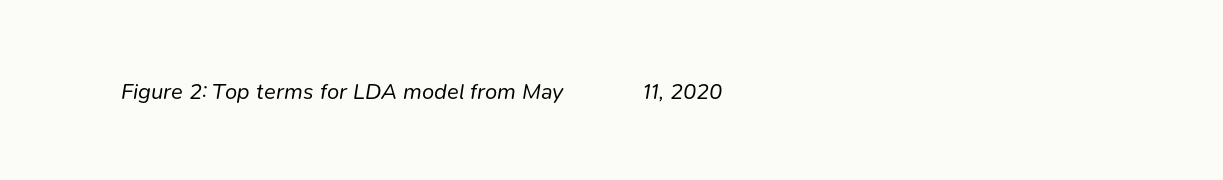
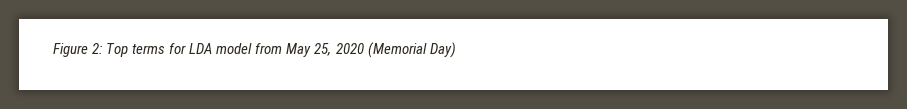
- Figure 2: Top terms for LDA model from May 11, 2020
+ Figure 2: Top terms for LDA model from May 25, 2020 (Memorial Day)

